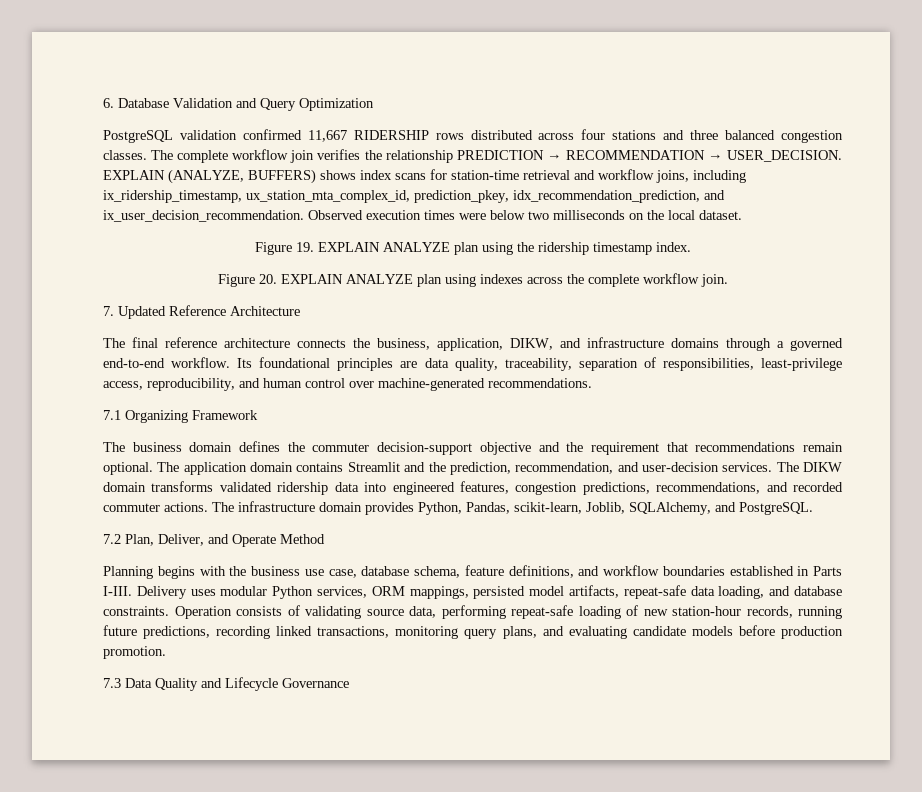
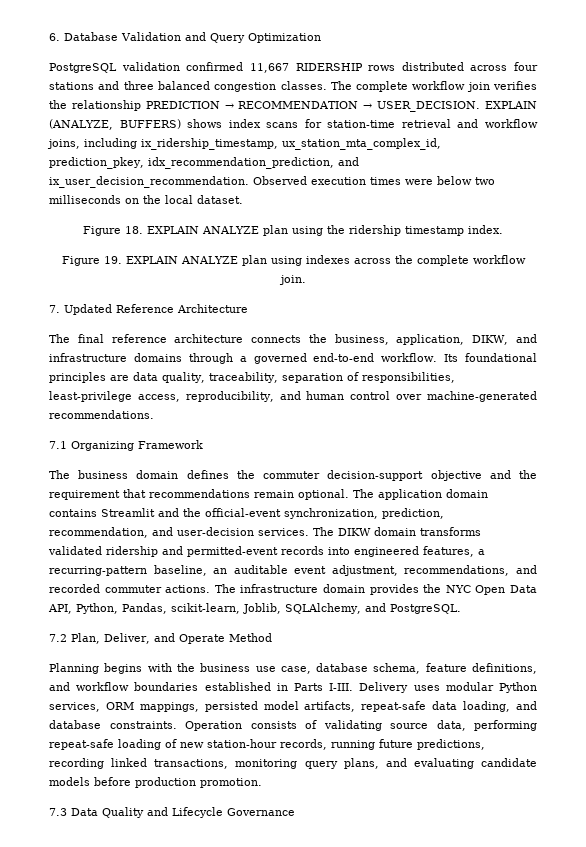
- Figure 19. EXPLAIN ANALYZE plan using the ridership timestamp index.
+ Figure 18. EXPLAIN ANALYZE plan using the ridership timestamp index.
- Figure 20. EXPLAIN ANALYZE plan using indexes across the complete workflow join.
+ Figure 19. EXPLAIN ANALYZE plan using indexes across the complete workflow join.
- The application domain contains Streamlit and the prediction, recommendation, and user-decision services.
+ The application domain contains Streamlit and the official-event synchronization, prediction, recommendation, and user-decision services.
- The DIKW domain transforms validated ridership data into engineered features, congestion predictions, recommendations, and recorded commuter actions.
+ The DIKW domain transforms validated ridership and permitted-event records into engineered features, a recurring-pattern baseline, an auditable event adjustment, recommendations, and recorded commuter actions.
- The infrastructure domain provides Python, Pandas, scikit-learn, Joblib, SQLAlchemy, and PostgreSQL.
+ The infrastructure domain provides the NYC Open Data API, Python, Pandas, scikit-learn, Joblib, SQLAlchemy, and PostgreSQL.

